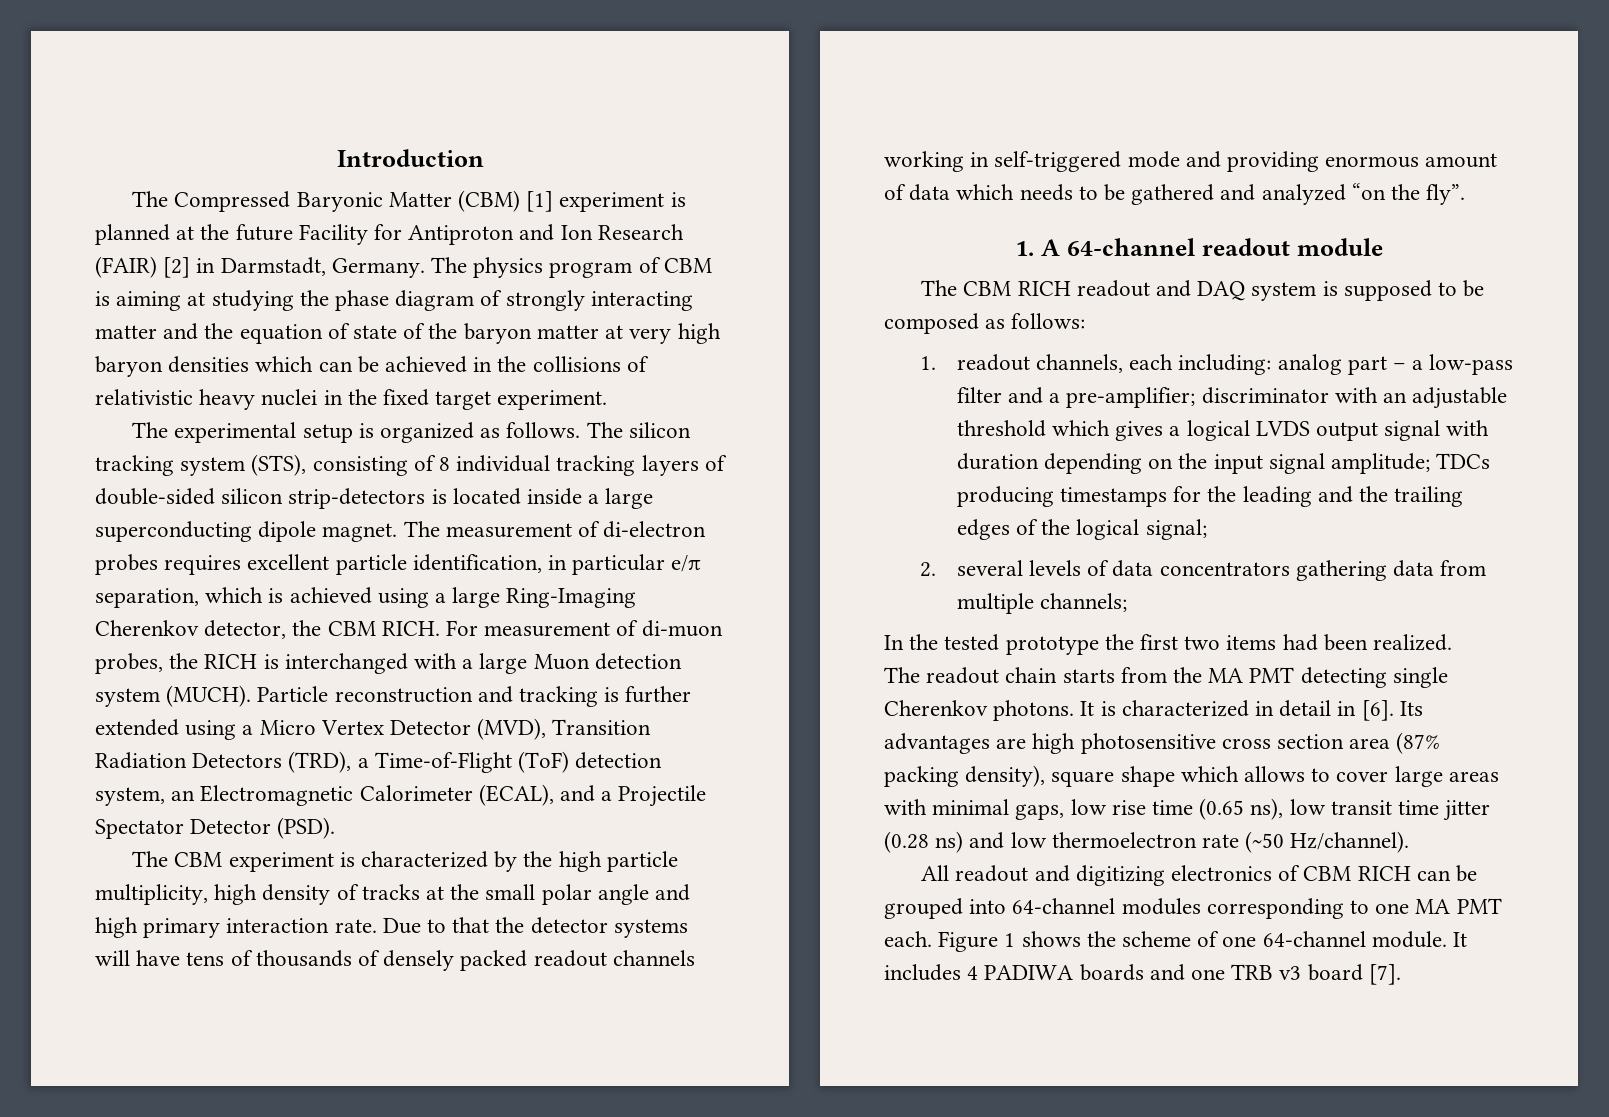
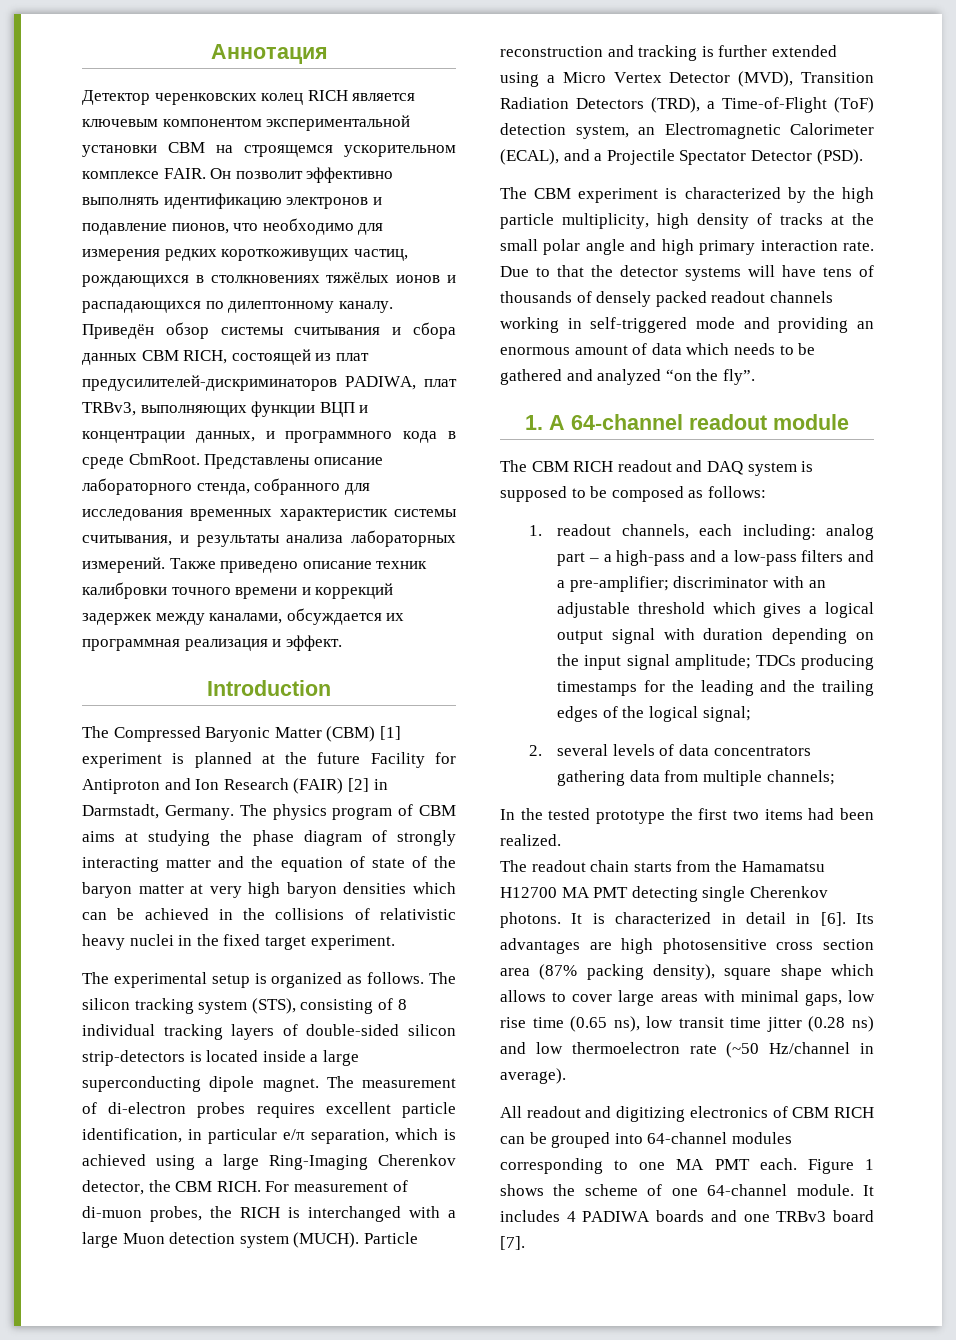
+ Аннотация
+ Детектор черенковских колец RICH является ключевым компонентом экспериментальной установки CBM на строящемся ускорительном комплексе FAIR. Он позволит эффективно выполнять идентификацию электронов и подавление пионов, что необходимо для измерения редких короткоживущих частиц, рождающихся в столкновениях тяжёлых ионов и распадающихся по дилептонному каналу. Приведён обзор системы считывания и сбора данных CBM RICH, состоящей из плат предусилителей-дискриминаторов PADIWA, плат TRBv3, выполняющих функции ВЦП и концентрации данных, и программного кода в среде CbmRoot. Представлены описание лабораторного стенда, собранного для исследования временных характеристик системы считывания, и результаты анализа лабораторных измерений. Также приведено описание техник калибровки точного времени и коррекций задержек между каналами, обсуждается их программная реализация и эффект.
- The physics program of CBM is aiming at studying the phase diagram of strongly interacting matter and the equation of state of the baryon matter at very high baryon densities which can be achieved in the collisions of relativistic heavy nuclei in the fixed target experiment.
+ The physics program of CBM aims at studying the phase diagram of strongly interacting matter and the equation of state of the baryon matter at very high baryon densities which can be achieved in the collisions of relativistic heavy nuclei in the fixed target experiment.
- Due to that the detector systems will have tens of thousands of densely packed readout channels working in self-triggered mode and providing enormous amount of data which needs to be gathered and analyzed “on the fly”.
+ Due to that the detector systems will have tens of thousands of densely packed readout channels working in self-triggered mode and providing an enormous amount of data which needs to be gathered and analyzed “on the fly”.
- 1. readout channels, each including: analog part – a low-pass filter and a pre-amplifier; discriminator with an adjustable threshold which gives a logical LVDS output signal with duration depending on the input signal amplitude; TDCs producing timestamps for the leading and the trailing edges of the logical signal;
+ 1. readout channels, each including: analog part – a high-pass and a low-pass filters and a pre-amplifier; discriminator with an adjustable threshold which gives a logical output signal with duration depending on the input signal amplitude; TDCs producing timestamps for the leading and the trailing edges of the logical signal;
- The readout chain starts from the MA PMT detecting single Cherenkov photons.
+ The readout chain starts from the Hamamatsu H12700 MA PMT detecting single Cherenkov photons.
- Its advantages are high photosensitive cross section area (87% packing density), square shape which allows to cover large areas with minimal gaps, low rise time (0.65 ns), low transit time jitter (0.28 ns) and low thermoelectron rate (~50 Hz/channel).
+ Its advantages are high photosensitive cross section area (87% packing density), square shape which allows to cover large areas with minimal gaps, low rise time (0.65 ns), low transit time jitter (0.28 ns) and low thermoelectron rate (~50 Hz/channel in average).
- It includes 4 PADIWA boards and one TRB v3 board [7].
+ It includes 4 PADIWA boards and one TRBv3 board [7].

